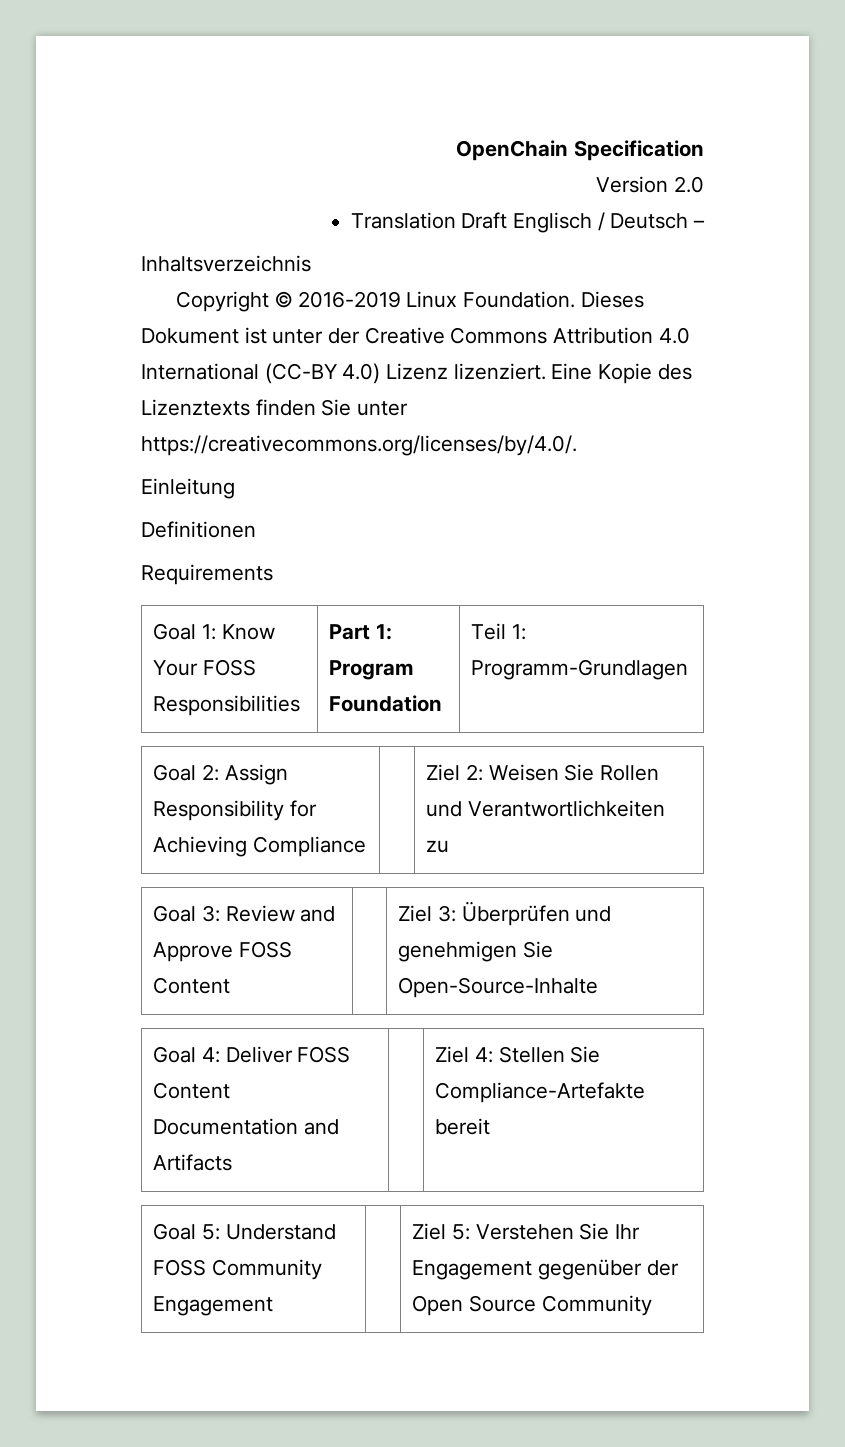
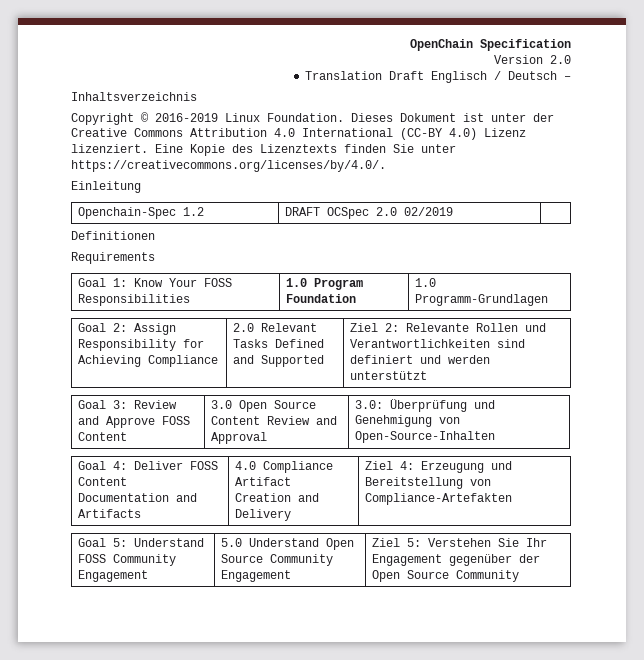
+ Openchain-Spec 1.2 | DRAFT OCSpec 2.0 02/2019 |
- Goal 1: Know Your FOSS Responsibilities | Part 1: Program Foundation | Teil 1: Programm-Grundlagen
+ Goal 1: Know Your FOSS Responsibilities | 1.0 Program Foundation | 1.0 Programm-Grundlagen
- Goal 2: Assign Responsibility for Achieving Compliance | | Ziel 2: Weisen Sie Rollen und Verantwortlichkeiten zu
+ Goal 2: Assign Responsibility for Achieving Compliance | 2.0 Relevant Tasks Defined and Supported | Ziel 2: Relevante Rollen und Verantwortlichkeiten sind definiert und werden unterstützt
- Goal 3: Review and Approve FOSS Content | | Ziel 3: Überprüfen und genehmigen Sie Open-Source-Inhalte
+ Goal 3: Review and Approve FOSS Content | 3.0 Open Source Content Review and Approval | 3.0: Überprüfung und Genehmigung von Open-Source-Inhalten
- Goal 4: Deliver FOSS Content Documentation and Artifacts | | Ziel 4: Stellen Sie Compliance-Artefakte bereit
+ Goal 4: Deliver FOSS Content Documentation and Artifacts | 4.0 Compliance Artifact Creation and Delivery | Ziel 4: Erzeugung und Bereitstellung von Compliance-Artefakten
- Goal 5: Understand FOSS Community Engagement | | Ziel 5: Verstehen Sie Ihr Engagement gegenüber der Open Source Community
+ Goal 5: Understand FOSS Community Engagement | 5.0 Understand Open Source Community Engagement | Ziel 5: Verstehen Sie Ihr Engagement gegenüber der Open Source Community

